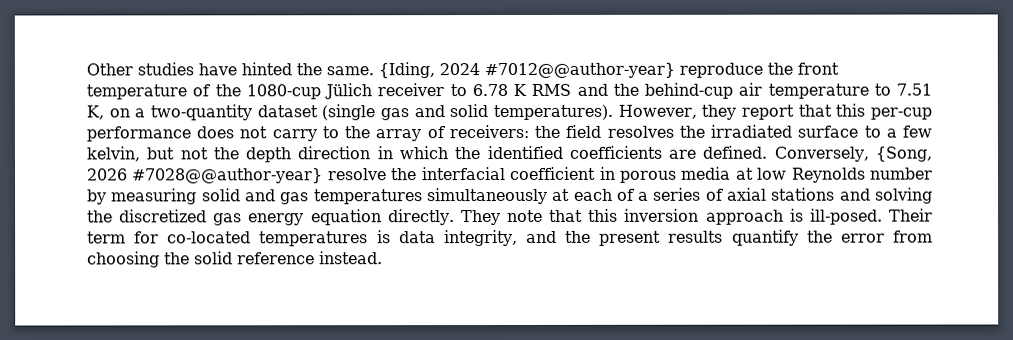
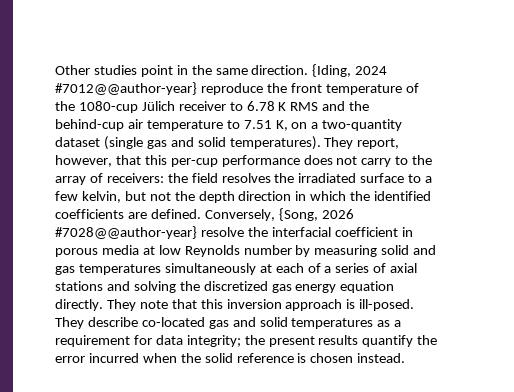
- Other studies have hinted the same.
+ Other studies point in the same direction.
- However, they report that this per-cup performance does not carry to the array of receivers: the field resolves the irradiated surface to a few kelvin, but not the depth direction in which the identified coefficients are defined.
+ They report, however, that this per-cup performance does not carry to the array of receivers: the field resolves the irradiated surface to a few kelvin, but not the depth direction in which the identified coefficients are defined.
- Their term for co-located temperatures is data integrity, and the present results quantify the error from choosing the solid reference instead.
+ They describe co-located gas and solid temperatures as a requirement for data integrity; the present results quantify the error incurred when the solid reference is chosen instead.

